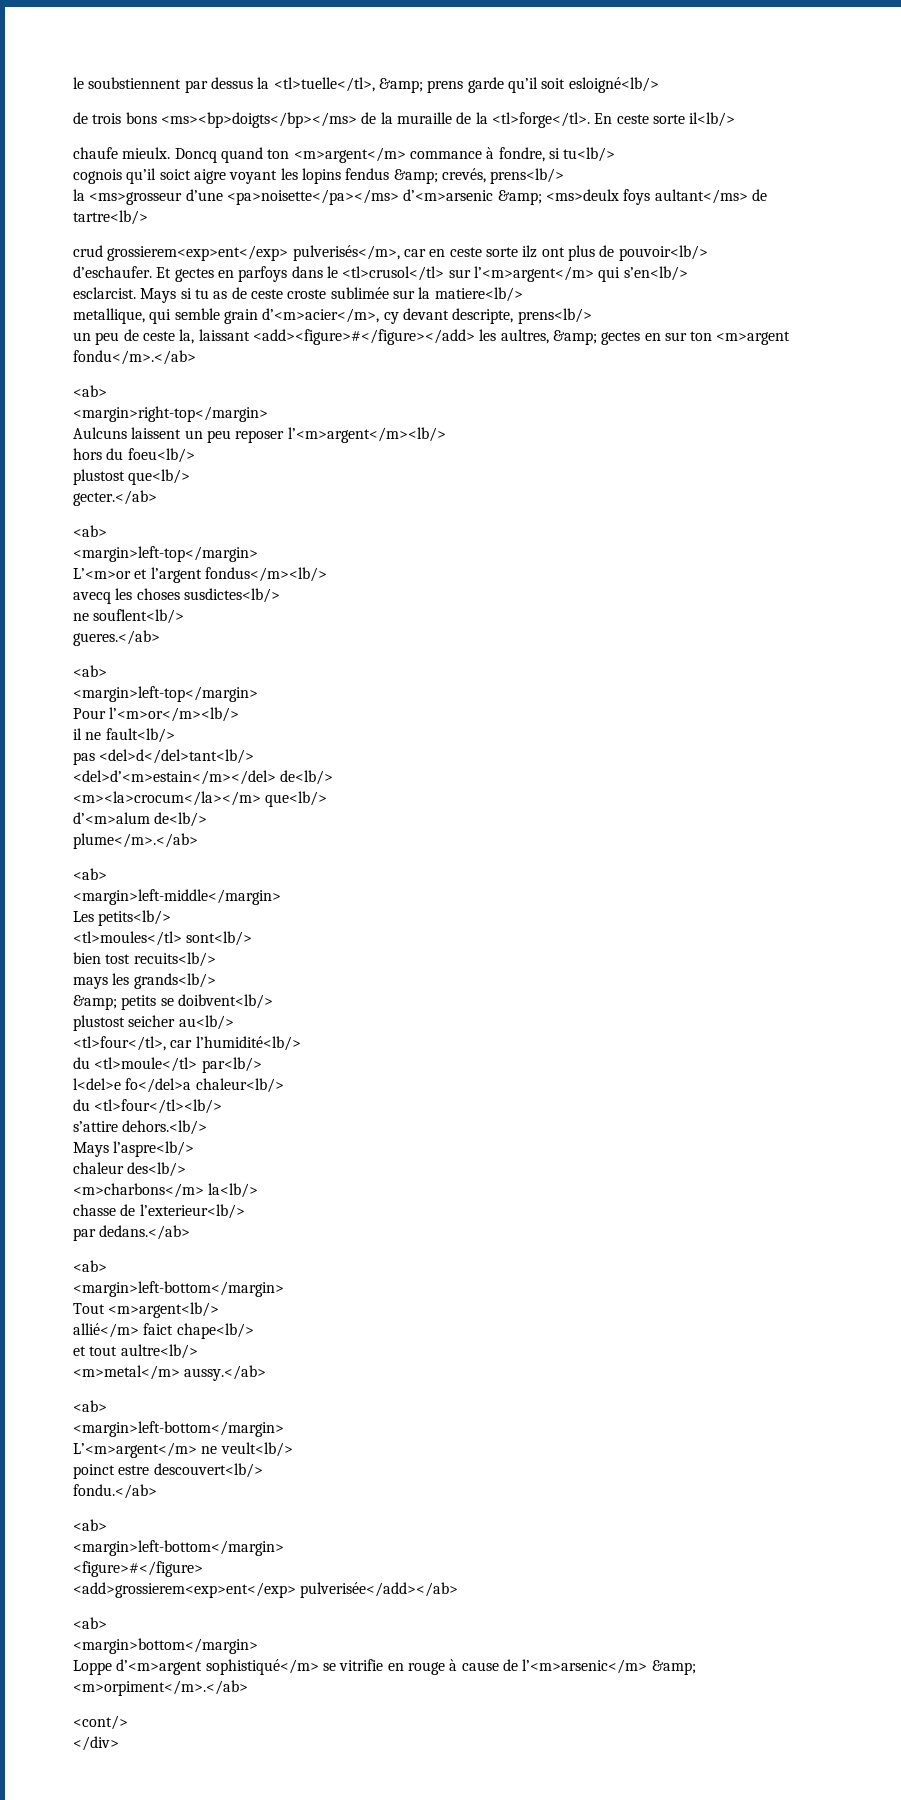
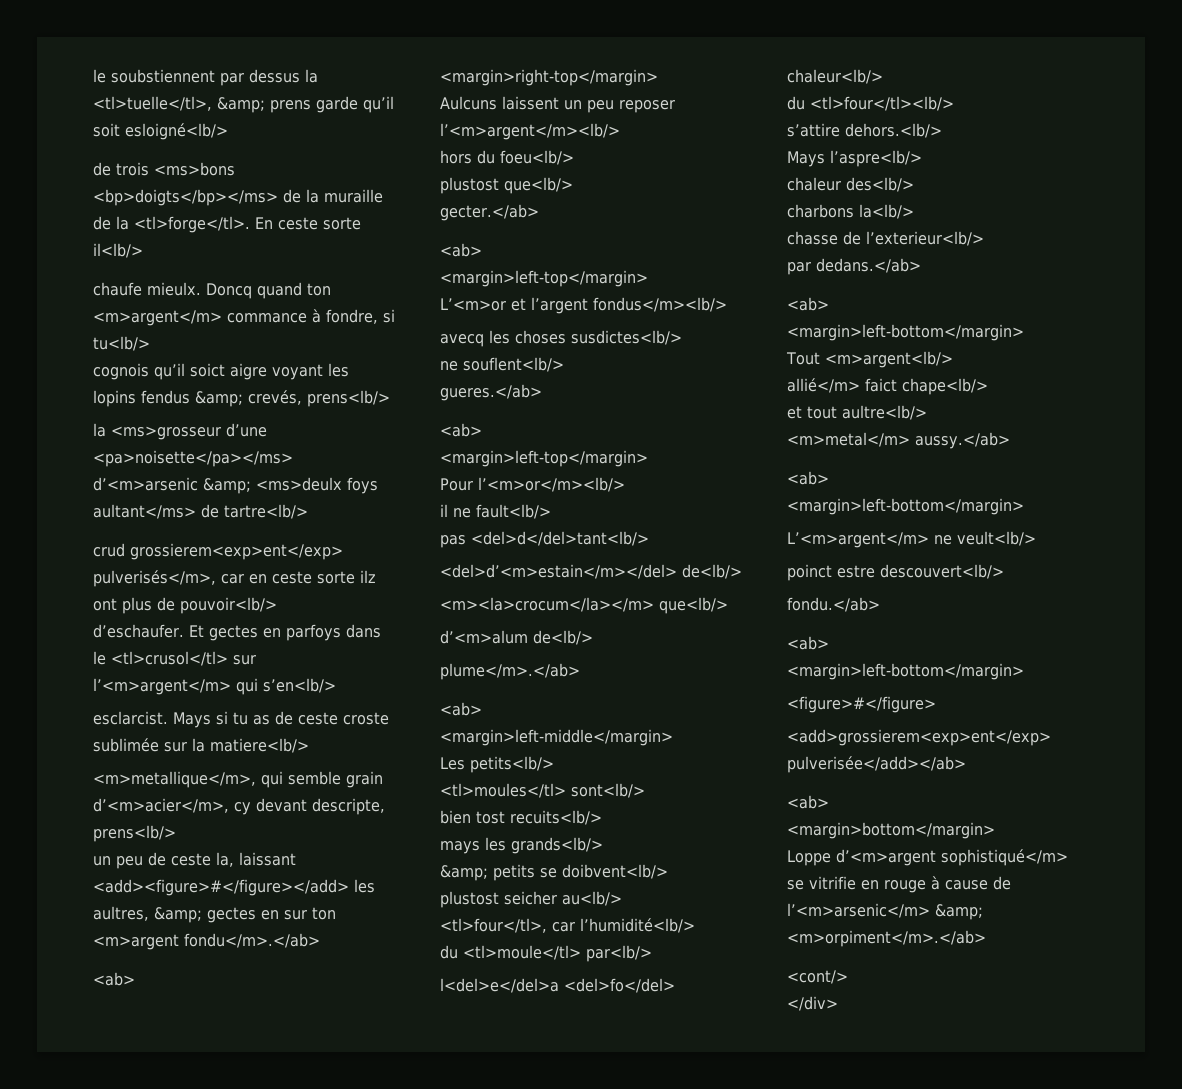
- de trois bons <ms><bp>doigts</bp></ms> de la muraille de la <tl>forge</tl>.
+ de trois <ms>bons <bp>doigts</bp></ms> de la muraille de la <tl>forge</tl>.
- metallique, qui semble grain d’<m>acier</m>, cy devant descripte, prens<lb/>
+ <m>metallique</m>, qui semble grain d’<m>acier</m>, cy devant descripte, prens<lb/>
- l<del>e fo</del>a chaleur<lb/>
+ l<del>e</del>a <del>fo</del> chaleur<lb/>
- <m>charbons</m> la<lb/>
+ charbons la<lb/>

